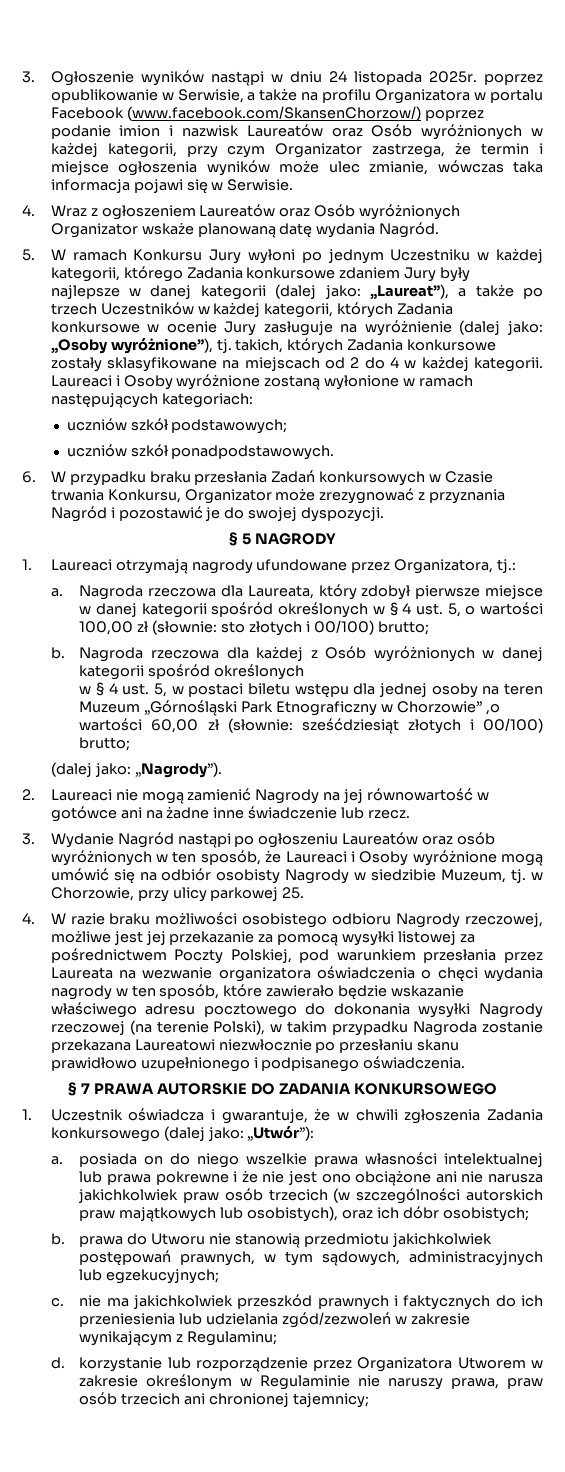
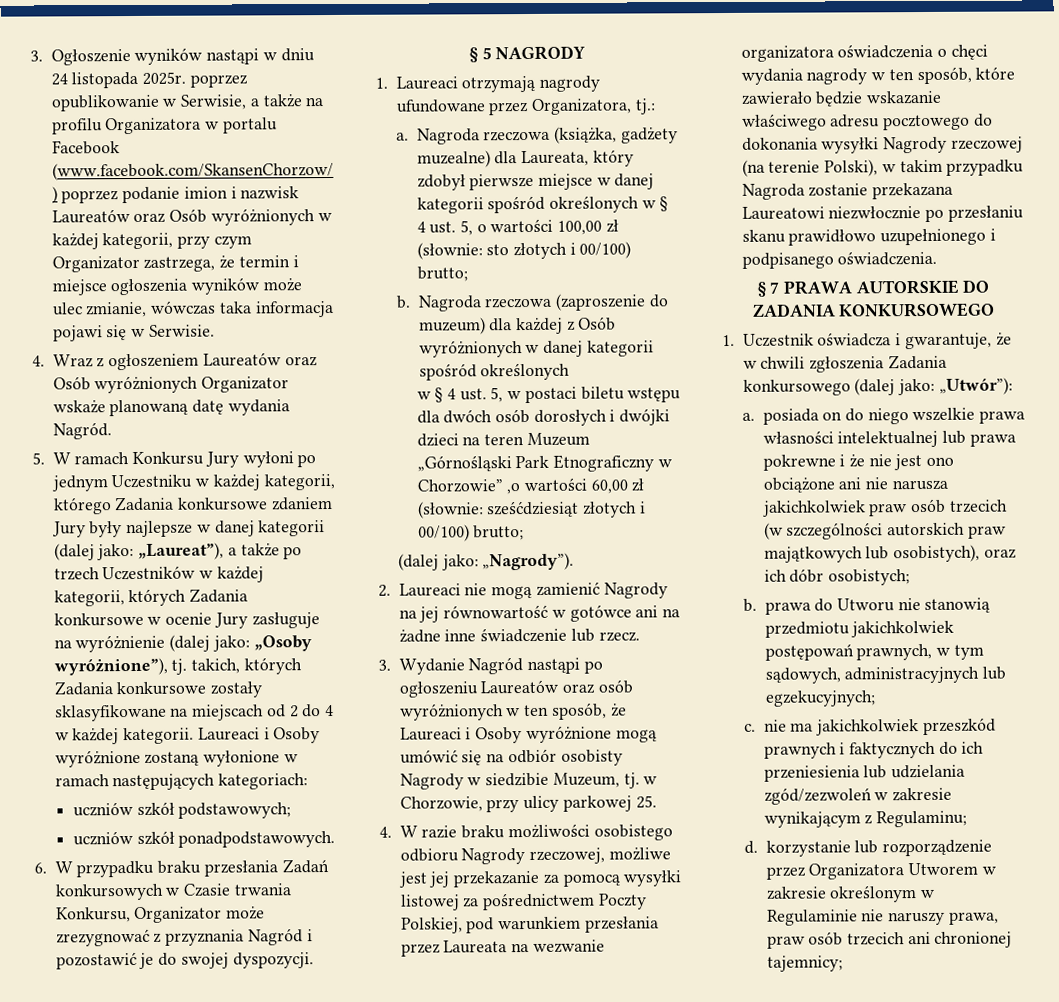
- Nagroda rzeczowa dla Laureata, który zdobył pierwsze miejsce w danej kategorii spośród określonych w § 4 ust. 5, o wartości 100,00 zł (słownie: sto złotych i 00/100) brutto;
+ Nagroda rzeczowa (książka, gadżety muzealne) dla Laureata, który zdobył pierwsze miejsce w danej kategorii spośród określonych w § 4 ust. 5, o wartości 100,00 zł (słownie: sto złotych i 00/100) brutto;
- Nagroda rzeczowa dla każdej z Osób wyróżnionych w danej kategorii spośród określonych
+ Nagroda rzeczowa (zaproszenie do muzeum) dla każdej z Osób wyróżnionych w danej kategorii spośród określonych
- w § 4 ust. 5, w postaci biletu wstępu dla jednej osoby na teren Muzeum „Górnośląski Park Etnograficzny w Chorzowie” ,o wartości 60,00 zł (słownie: sześćdziesiąt złotych i 00/100) brutto;
+ w § 4 ust. 5, w postaci biletu wstępu dla dwóch osób dorosłych i dwójki dzieci na teren Muzeum „Górnośląski Park Etnograficzny w Chorzowie” ,o wartości 60,00 zł (słownie: sześćdziesiąt złotych i 00/100) brutto;

